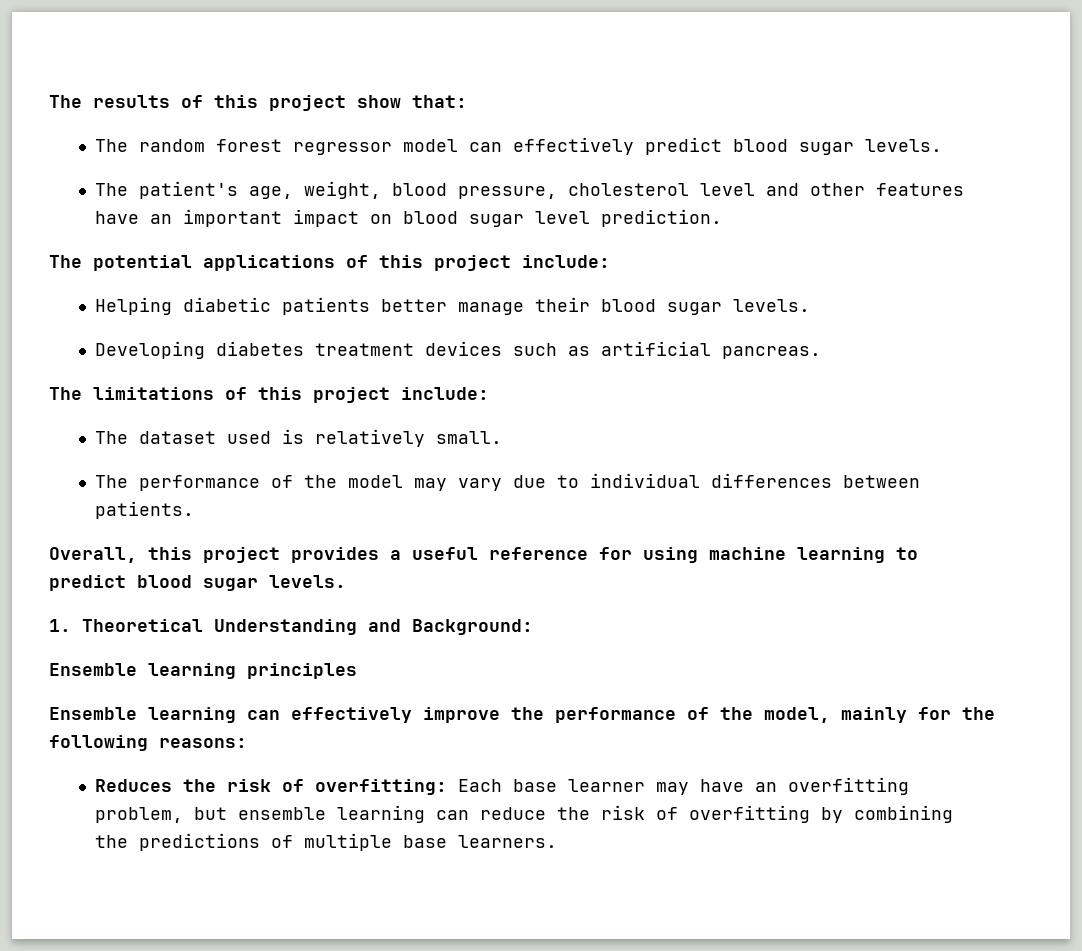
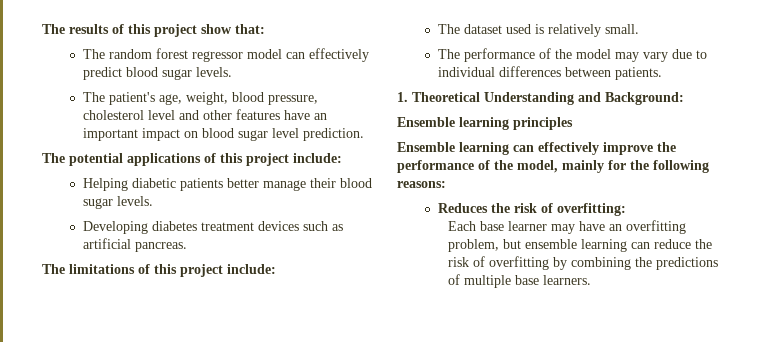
- Overall, this project provides a useful reference for using machine learning to predict blood sugar levels.
- Reduces the risk of overfitting: Each base learner may have an overfitting problem, but ensemble learning can reduce the risk of overfitting by combining the predictions of multiple base learners.
+ Reduces the risk of overfitting:
+ Each base learner may have an overfitting problem, but ensemble learning can reduce the risk of overfitting by combining the predictions of multiple base learners.

